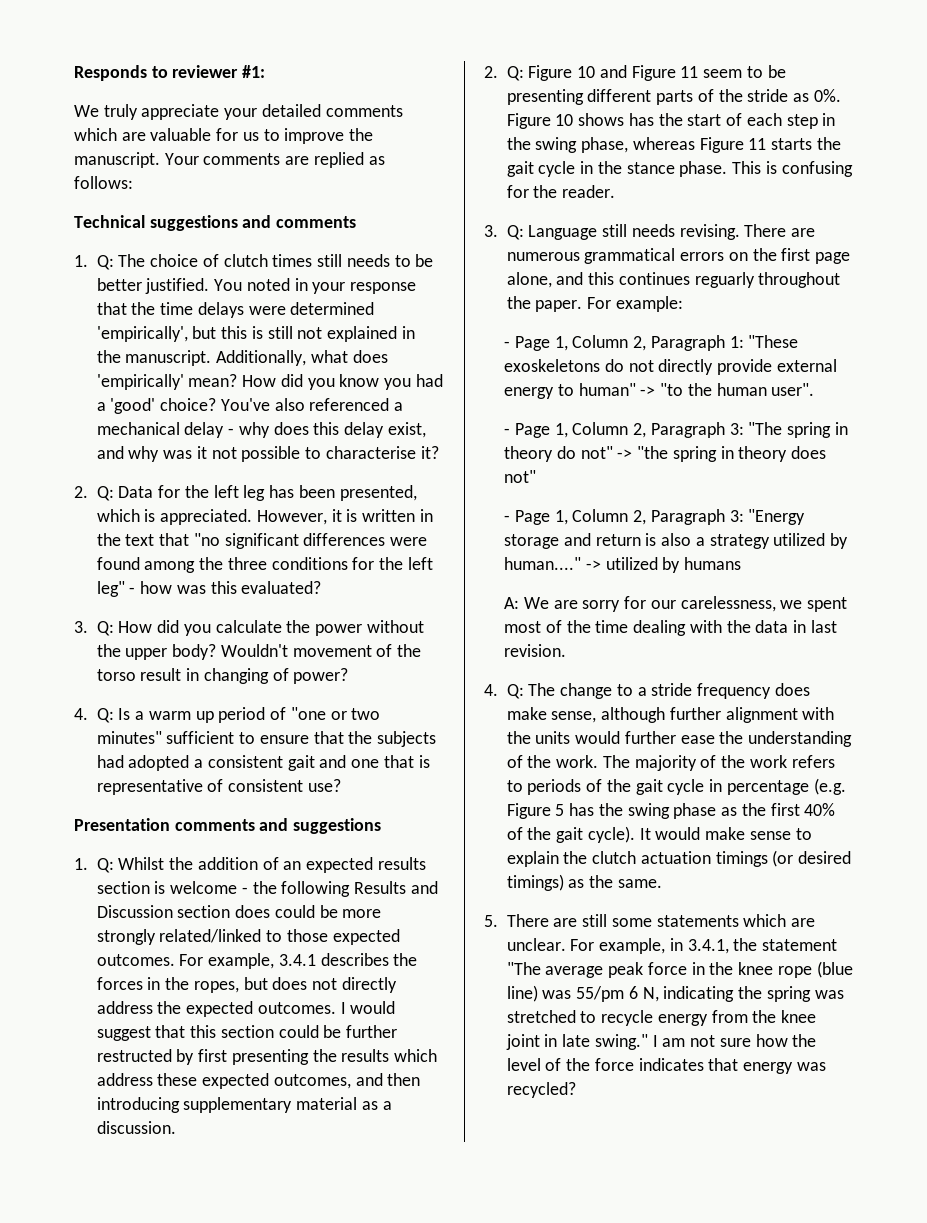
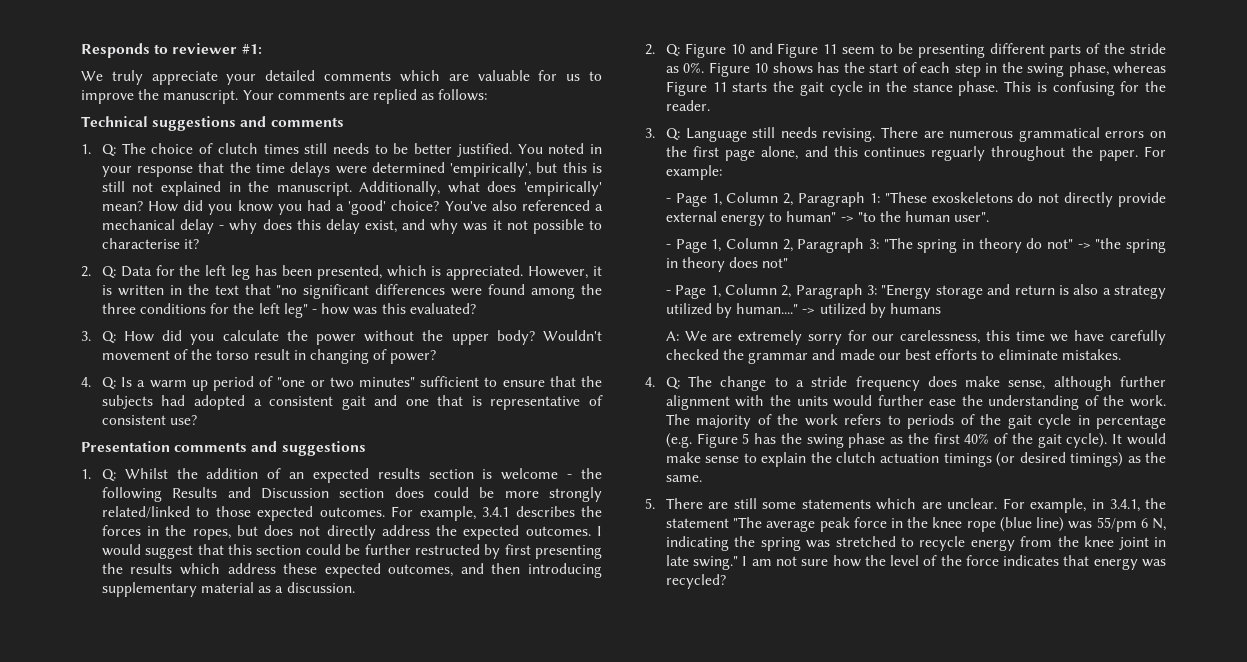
- A: We are sorry for our carelessness, we spent most of the time dealing with the data in last revision.
+ A: We are extremely sorry for our carelessness, this time we have carefully checked the grammar and made our best efforts to eliminate mistakes.

